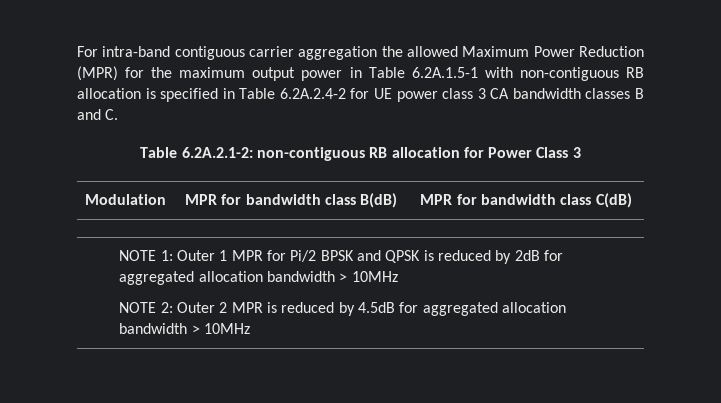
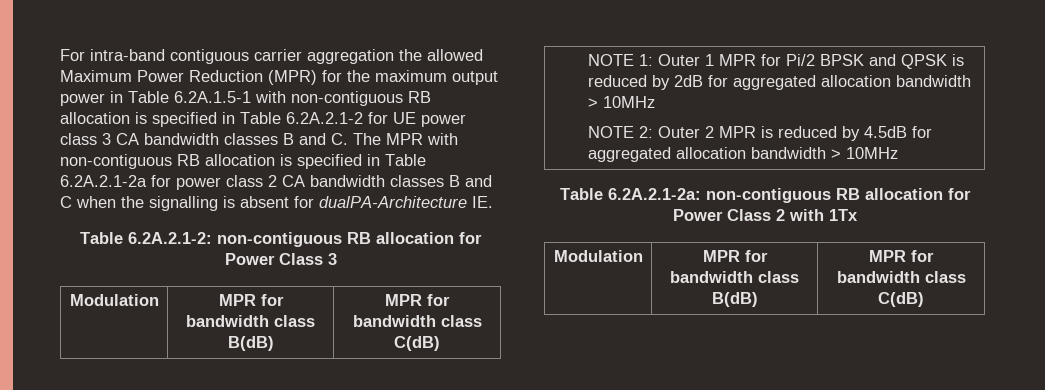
- For intra-band contiguous carrier aggregation the allowed Maximum Power Reduction (MPR) for the maximum output power in Table 6.2A.1.5-1 with non-contiguous RB allocation is specified in Table 6.2A.2.4-2 for UE power class 3 CA bandwidth classes B and C.
+ For intra-band contiguous carrier aggregation the allowed Maximum Power Reduction (MPR) for the maximum output power in Table 6.2A.1.5-1 with non-contiguous RB allocation is specified in Table 6.2A.2.1-2 for UE power class 3 CA bandwidth classes B and C. The MPR with non-contiguous RB allocation is specified in Table 6.2A.2.1-2a for power class 2 CA bandwidth classes B and C when the signalling is absent for dualPA-Architecture IE.
+ Table 6.2A.2.1-2a: non-contiguous RB allocation for Power Class 2 with 1Tx
+ Modulation | MPR for bandwidth class B(dB) | MPR for bandwidth class C(dB)

